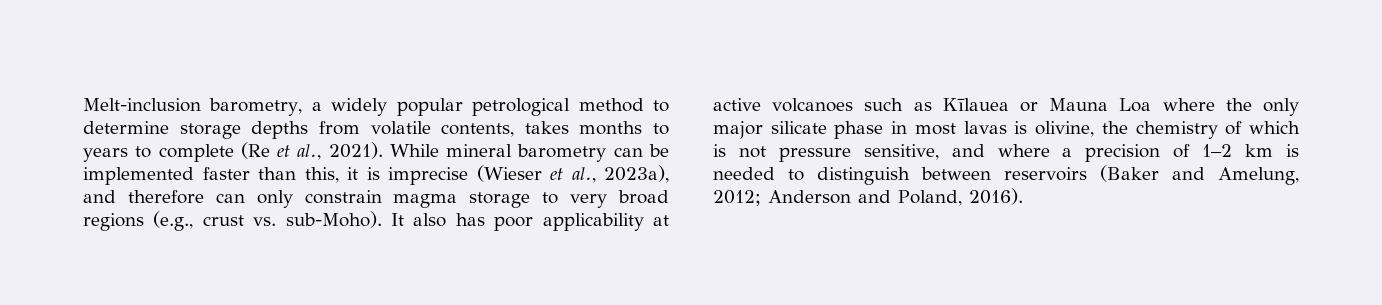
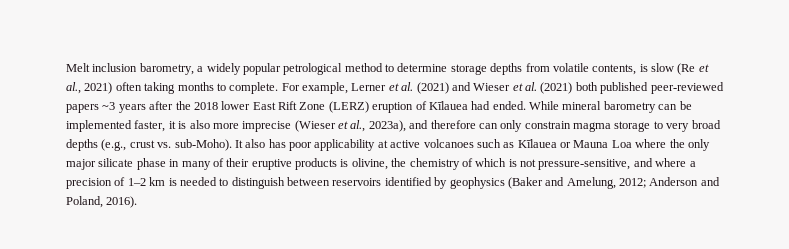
- Melt-inclusion barometry, a widely popular petrological method to determine storage depths from volatile contents, takes months to years to complete (Re et al., 2021).
+ Melt inclusion barometry, a widely popular petrological method to determine storage depths from volatile contents, is slow (Re et al., 2021) often taking months to complete. For example, Lerner et al. (2021) and Wieser et al. (2021) both published peer-reviewed papers ~3 years after the 2018 lower East Rift Zone (LERZ) eruption of Kīlauea had ended.
- While mineral barometry can be implemented faster than this, it is imprecise (Wieser et al., 2023a), and therefore can only constrain magma storage to very broad regions (e.g., crust vs. sub-Moho).
+ While mineral barometry can be implemented faster, it is also more imprecise (Wieser et al., 2023a), and therefore can only constrain magma storage to very broad depths (e.g., crust vs. sub-Moho).
- It also has poor applicability at active volcanoes such as Kīlauea or Mauna Loa where the only major silicate phase in most lavas is olivine, the chemistry of which is not pressure sensitive, and where a precision of 1–2 km is needed to distinguish between reservoirs (Baker and Amelung, 2012; Anderson and Poland, 2016).
+ It also has poor applicability at active volcanoes such as Kīlauea or Mauna Loa where the only major silicate phase in many of their eruptive products is olivine, the chemistry of which is not pressure-sensitive, and where a precision of 1–2 km is needed to distinguish between reservoirs identified by geophysics (Baker and Amelung, 2012; Anderson and Poland, 2016).

